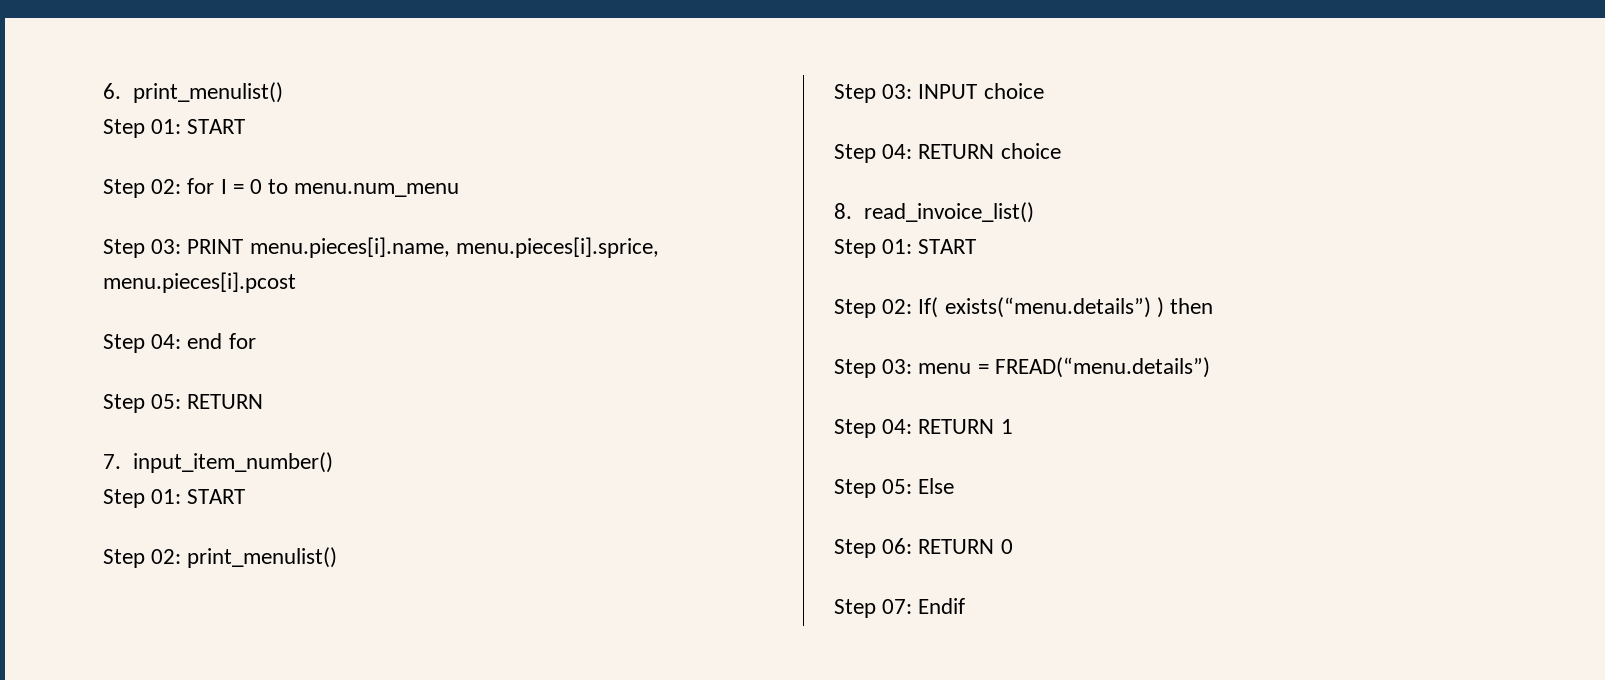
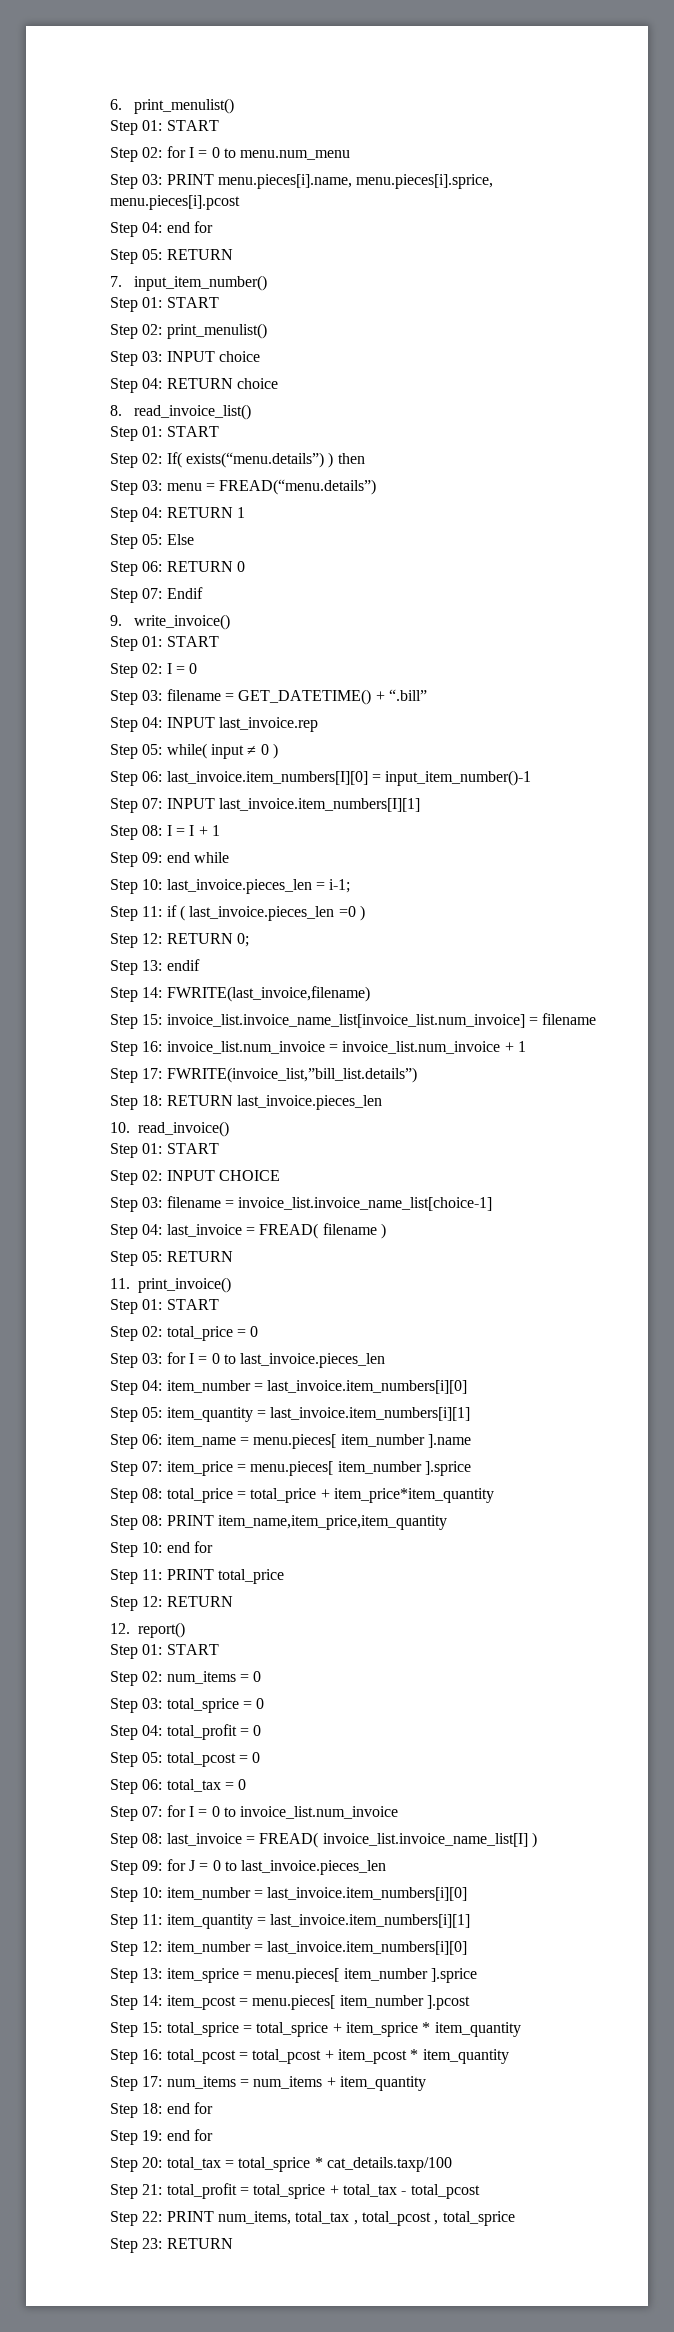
+ 9. write_invoice()
+ Step 01: START
+ Step 02: I = 0
+ Step 03: filename = GET_DATETIME() + “.bill”
+ Step 04: INPUT last_invoice.rep
+ Step 05: while( input ≠ 0 )
+ Step 06: last_invoice.item_numbers[I][0] = input_item_number()-1
+ Step 07: INPUT last_invoice.item_numbers[I][1]
+ Step 08: I = I + 1
+ Step 09: end while
+ Step 10: last_invoice.pieces_len = i-1;
+ Step 11: if ( last_invoice.pieces_len =0 )
+ Step 12: RETURN 0;
+ Step 13: endif
+ Step 14: FWRITE(last_invoice,filename)
+ Step 15: invoice_list.invoice_name_list[invoice_list.num_invoice] = filename
+ Step 16: invoice_list.num_invoice = invoice_list.num_invoice + 1
+ Step 17: FWRITE(invoice_list,”bill_list.details”)
+ Step 18: RETURN last_invoice.pieces_len
+ 10. read_invoice()
+ Step 01: START
+ Step 02: INPUT CHOICE
+ Step 03: filename = invoice_list.invoice_name_list[choice-1]
+ Step 04: last_invoice = FREAD( filename )
+ Step 05: RETURN
+ 11. print_invoice()
+ Step 01: START
+ Step 02: total_price = 0
+ Step 03: for I = 0 to last_invoice.pieces_len
+ Step 04: item_number = last_invoice.item_numbers[i][0]
+ Step 05: item_quantity = last_invoice.item_numbers[i][1]
+ Step 06: item_name = menu.pieces[ item_number ].name
+ Step 07: item_price = menu.pieces[ item_number ].sprice
+ Step 08: total_price = total_price + item_price*item_quantity
+ Step 08: PRINT item_name,item_price,item_quantity
+ Step 10: end for
+ Step 11: PRINT total_price
+ Step 12: RETURN
+ 12. report()
+ Step 01: START
+ Step 02: num_items = 0
+ Step 03: total_sprice = 0
+ Step 04: total_profit = 0
+ Step 05: total_pcost = 0
+ Step 06: total_tax = 0
+ Step 07: for I = 0 to invoice_list.num_invoice
+ Step 08: last_invoice = FREAD( invoice_list.invoice_name_list[I] )
+ Step 09: for J = 0 to last_invoice.pieces_len
+ Step 10: item_number = last_invoice.item_numbers[i][0]
+ Step 11: item_quantity = last_invoice.item_numbers[i][1]
+ Step 12: item_number = last_invoice.item_numbers[i][0]
+ Step 13: item_sprice = menu.pieces[ item_number ].sprice
+ Step 14: item_pcost = menu.pieces[ item_number ].pcost
+ Step 15: total_sprice = total_sprice + item_sprice * item_quantity
+ Step 16: total_pcost = total_pcost + item_pcost * item_quantity
+ Step 17: num_items = num_items + item_quantity
+ Step 18: end for
+ Step 19: end for
+ Step 20: total_tax = total_sprice * cat_details.taxp/100
+ Step 21: total_profit = total_sprice + total_tax - total_pcost
+ Step 22: PRINT num_items, total_tax , total_pcost , total_sprice
+ Step 23: RETURN

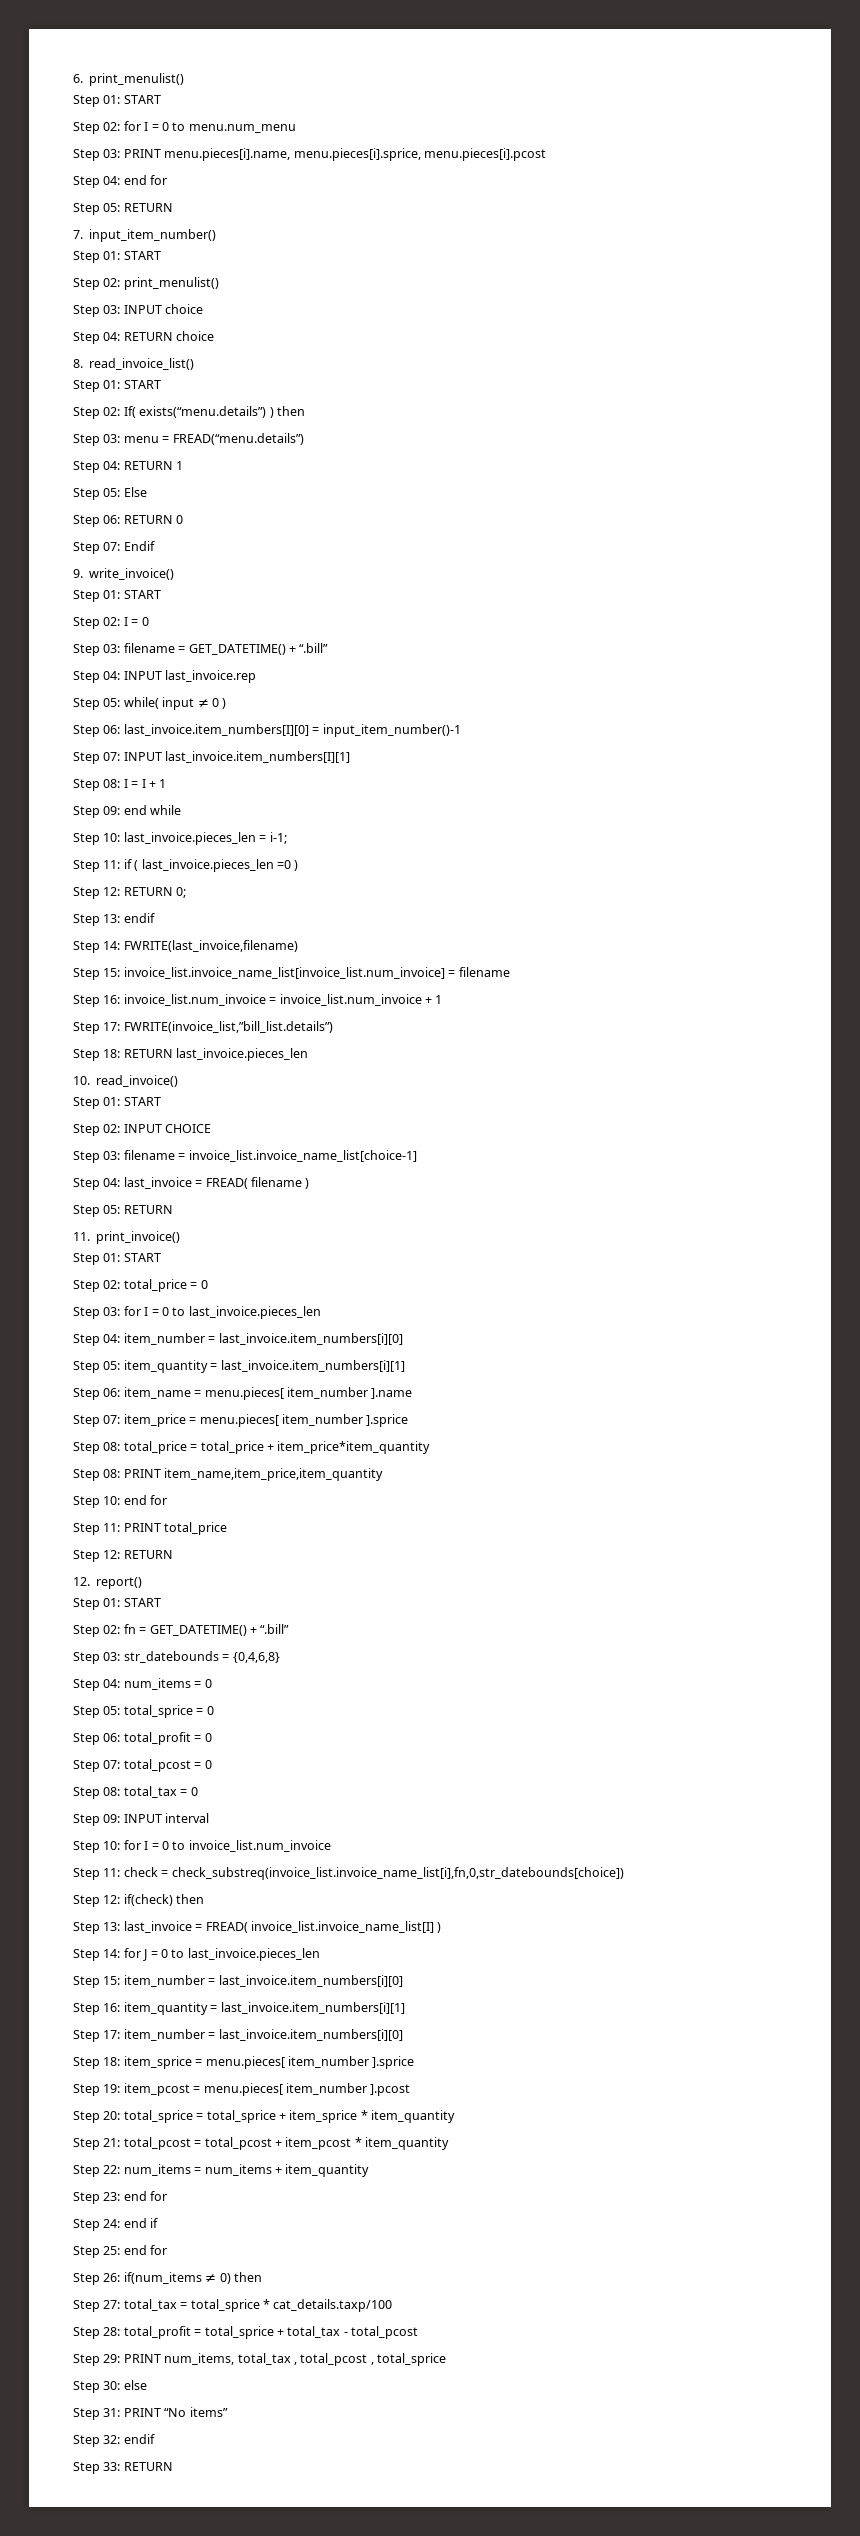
- Step 02: num_items = 0
+ Step 02: fn = GET_DATETIME() + “.bill”
+ Step 03: str_datebounds = {0,4,6,8}
+ Step 04: num_items = 0
- Step 03: total_sprice = 0
+ Step 05: total_sprice = 0
- Step 04: total_profit = 0
+ Step 06: total_profit = 0
- Step 05: total_pcost = 0
+ Step 07: total_pcost = 0
- Step 06: total_tax = 0
+ Step 08: total_tax = 0
- Step 07: for I = 0 to invoice_list.num_invoice
+ Step 09: INPUT interval
+ Step 10: for I = 0 to invoice_list.num_invoice
- Step 08: last_invoice = FREAD( invoice_list.invoice_name_list[I] )
+ Step 11: check = check_substreq(invoice_list.invoice_name_list[i],fn,0,str_datebounds[choice])
+ Step 12: if(check) then
+ Step 13: last_invoice = FREAD( invoice_list.invoice_name_list[I] )
- Step 09: for J = 0 to last_invoice.pieces_len
+ Step 14: for J = 0 to last_invoice.pieces_len
- Step 10: item_number = last_invoice.item_numbers[i][0]
- Step 11: item_quantity = last_invoice.item_numbers[i][1]
- Step 12: item_number = last_invoice.item_numbers[i][0]
- Step 13: item_sprice = menu.pieces[ item_number ].sprice
+ Step 15: item_number = last_invoice.item_numbers[i][0]
+ Step 16: item_quantity = last_invoice.item_numbers[i][1]
+ Step 17: item_number = last_invoice.item_numbers[i][0]
+ Step 18: item_sprice = menu.pieces[ item_number ].sprice
- Step 14: item_pcost = menu.pieces[ item_number ].pcost
+ Step 19: item_pcost = menu.pieces[ item_number ].pcost
- Step 15: total_sprice = total_sprice + item_sprice * item_quantity
+ Step 20: total_sprice = total_sprice + item_sprice * item_quantity
- Step 16: total_pcost = total_pcost + item_pcost * item_quantity
+ Step 21: total_pcost = total_pcost + item_pcost * item_quantity
- Step 17: num_items = num_items + item_quantity
+ Step 22: num_items = num_items + item_quantity
- Step 18: end for
- Step 19: end for
- Step 20: total_tax = total_sprice * cat_details.taxp/100
+ Step 23: end for
+ Step 24: end if
+ Step 25: end for
+ Step 26: if(num_items ≠ 0) then
+ Step 27: total_tax = total_sprice * cat_details.taxp/100
- Step 21: total_profit = total_sprice + total_tax - total_pcost
+ Step 28: total_profit = total_sprice + total_tax - total_pcost
- Step 22: PRINT num_items, total_tax , total_pcost , total_sprice
+ Step 29: PRINT num_items, total_tax , total_pcost , total_sprice
- Step 23: RETURN
+ Step 30: else
+ Step 31: PRINT “No items”
+ Step 32: endif
+ Step 33: RETURN

